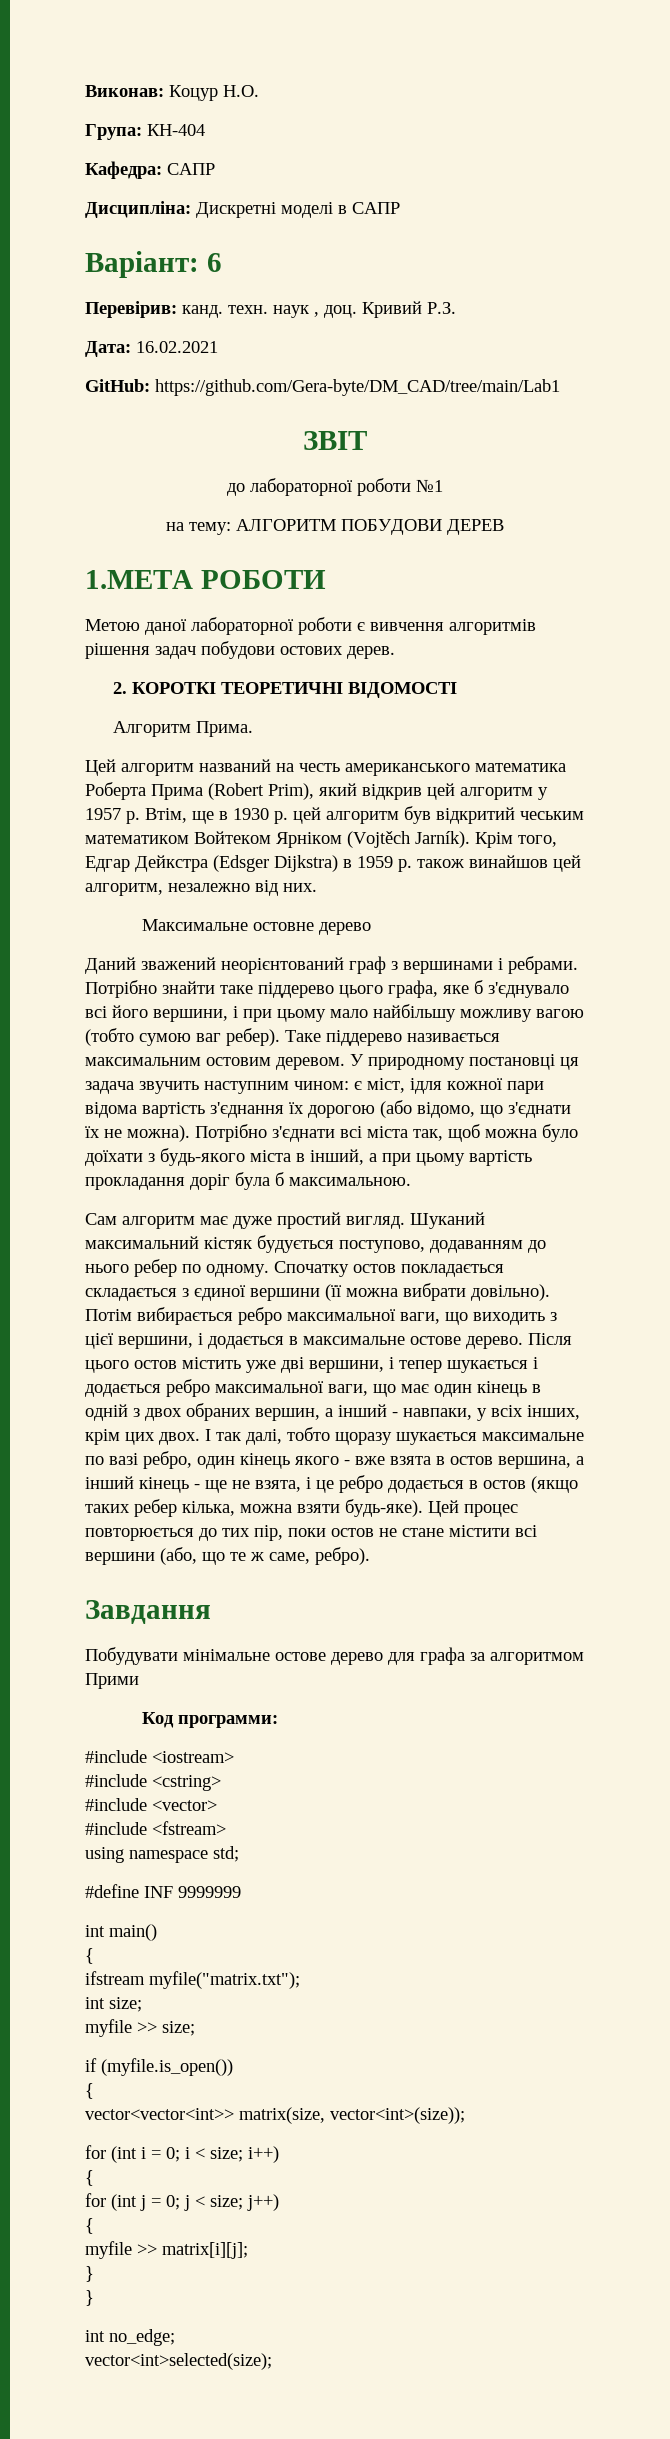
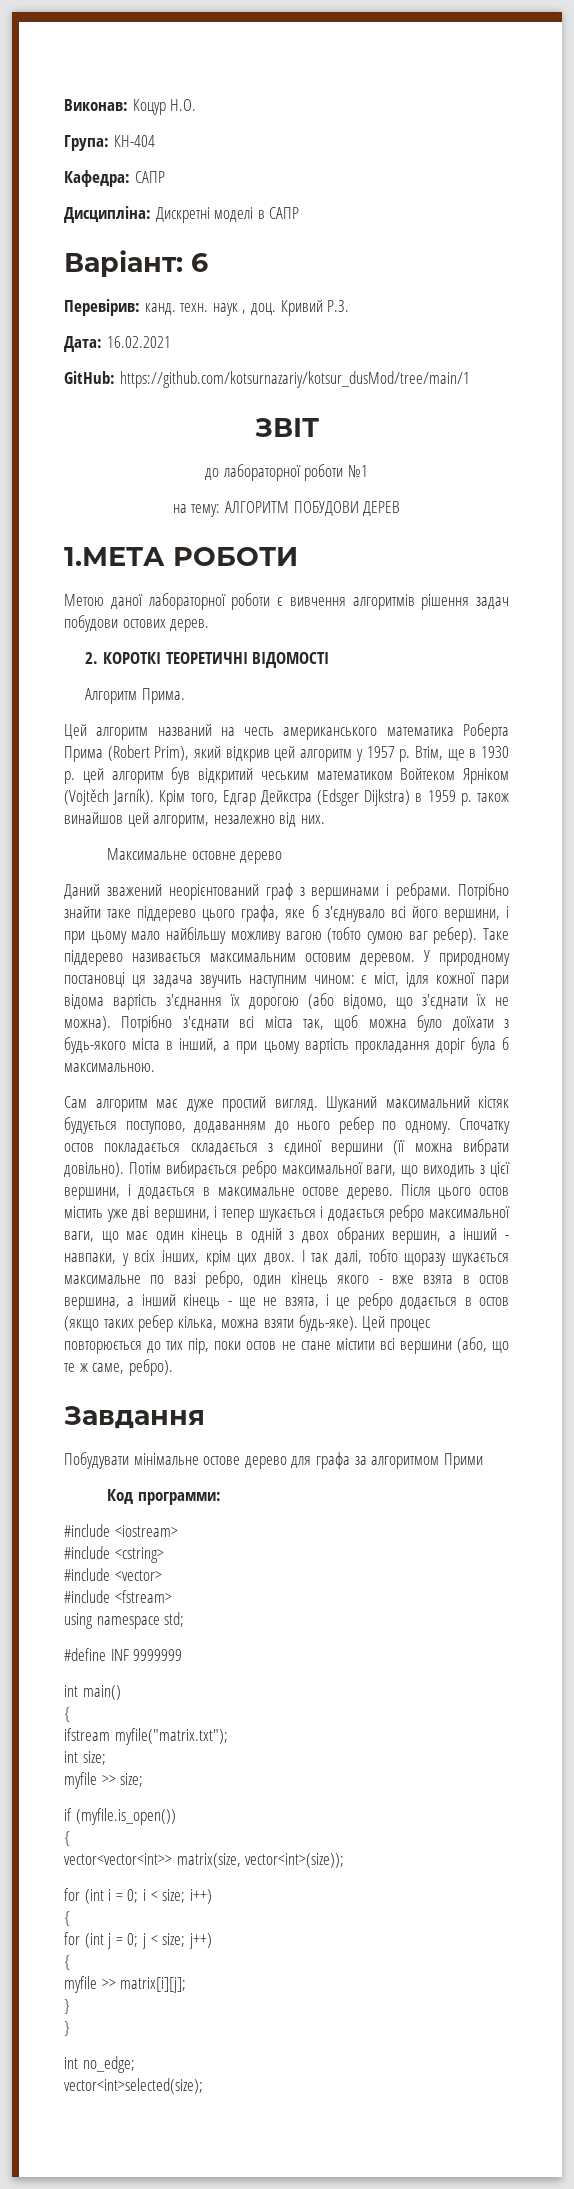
- GitHub: https://github.com/Gera-byte/DM_CAD/tree/main/Lab1
+ GitHub: https://github.com/kotsurnazariy/kotsur_dusMod/tree/main/1

